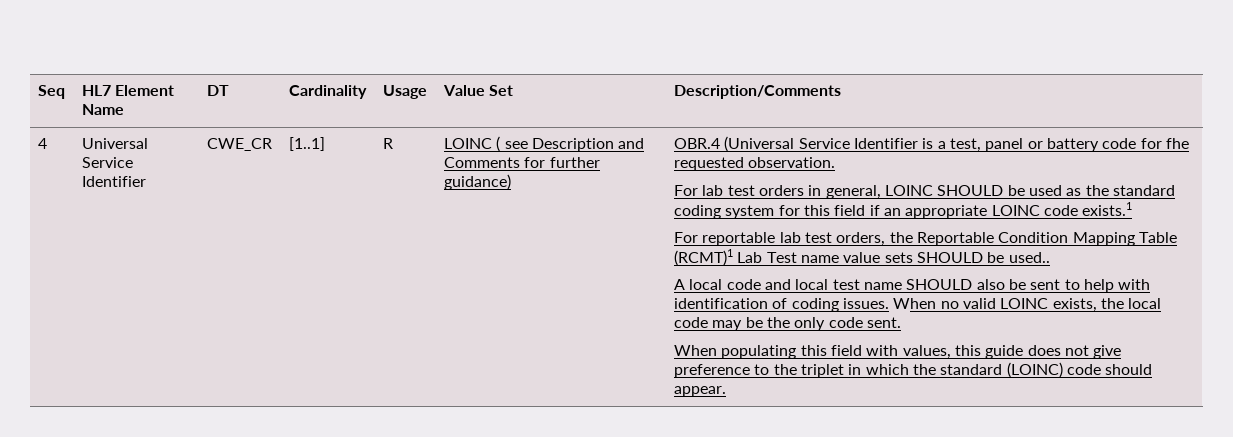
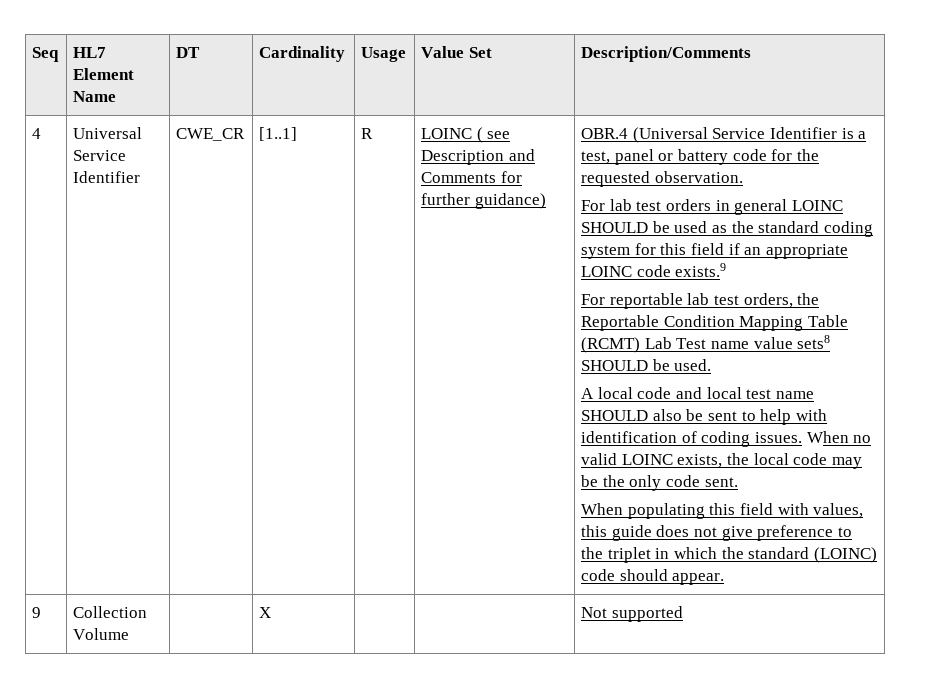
- OBR.4 (Universal Service Identifier is a test, panel or battery code for fhe requested observation.
+ OBR.4 (Universal Service Identifier is a test, panel or battery code for the requested observation.
- For lab test orders in general, LOINC SHOULD be used as the standard coding system for this field if an appropriate LOINC code exists.1
+ For lab test orders in general LOINC SHOULD be used as the standard coding system for this field if an appropriate LOINC code exists.9
- For reportable lab test orders, the Reportable Condition Mapping Table (RCMT)1 Lab Test name value sets SHOULD be used..
+ For reportable lab test orders, the Reportable Condition Mapping Table (RCMT) Lab Test name value sets8 SHOULD be used.
+ 9 | Collection Volume | | X | | | Not supported

